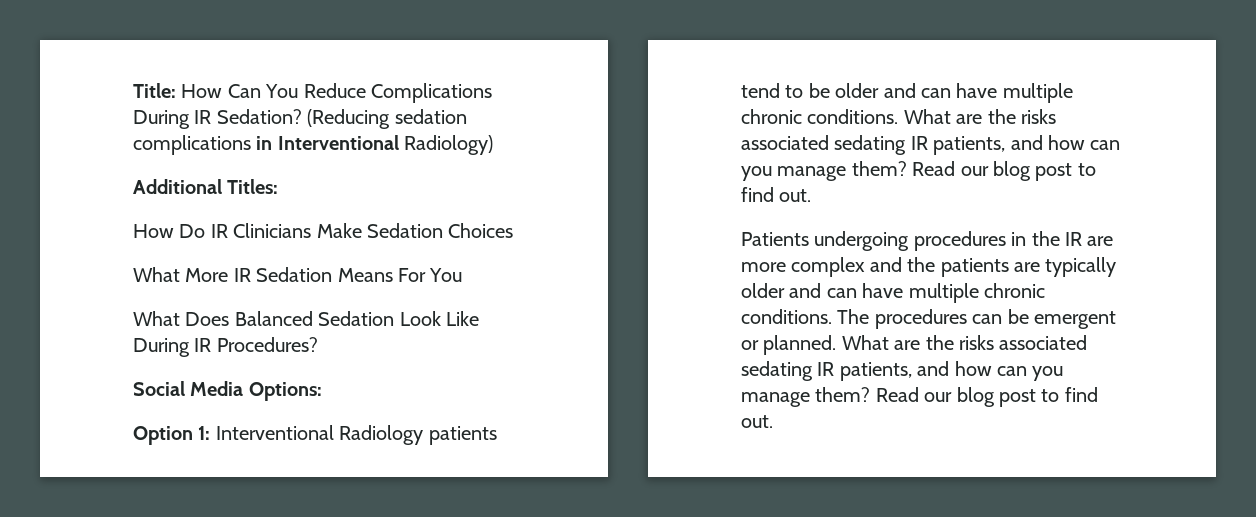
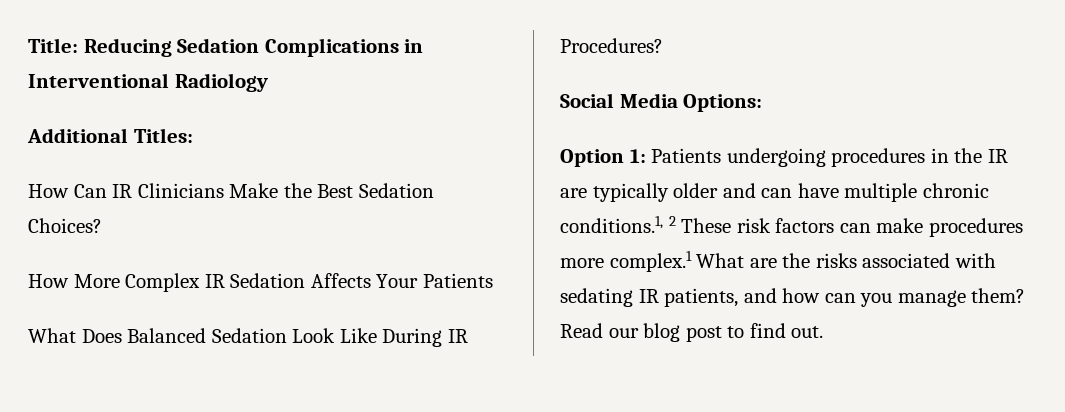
- Title: How Can You Reduce Complications During IR Sedation? (Reducing sedation complications in Interventional Radiology)
+ Title: Reducing Sedation Complications in Interventional Radiology
- How Do IR Clinicians Make Sedation Choices
- What More IR Sedation Means For You
+ How Can IR Clinicians Make the Best Sedation Choices?
+ How More Complex IR Sedation Affects Your Patients
- Option 1: Interventional Radiology patients tend to be older and can have multiple chronic conditions. What are the risks associated sedating IR patients, and how can you manage them?
+ Option 1: Patients undergoing procedures in the IR are typically older and can have multiple chronic conditions.1, 2 These risk factors can make procedures more complex.1 What are the risks associated with sedating IR patients, and how can you manage them?
- Patients undergoing procedures in the IR are more complex and the patients are typically older and can have multiple chronic conditions. The procedures can be emergent or planned. What are the risks associated sedating IR patients, and how can you manage them? Read our blog post to find out.

